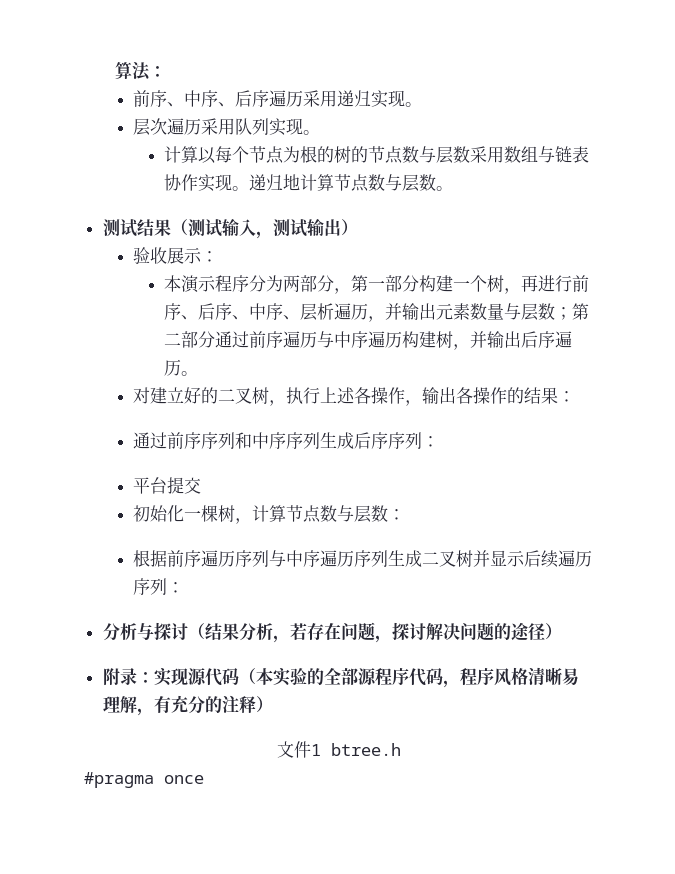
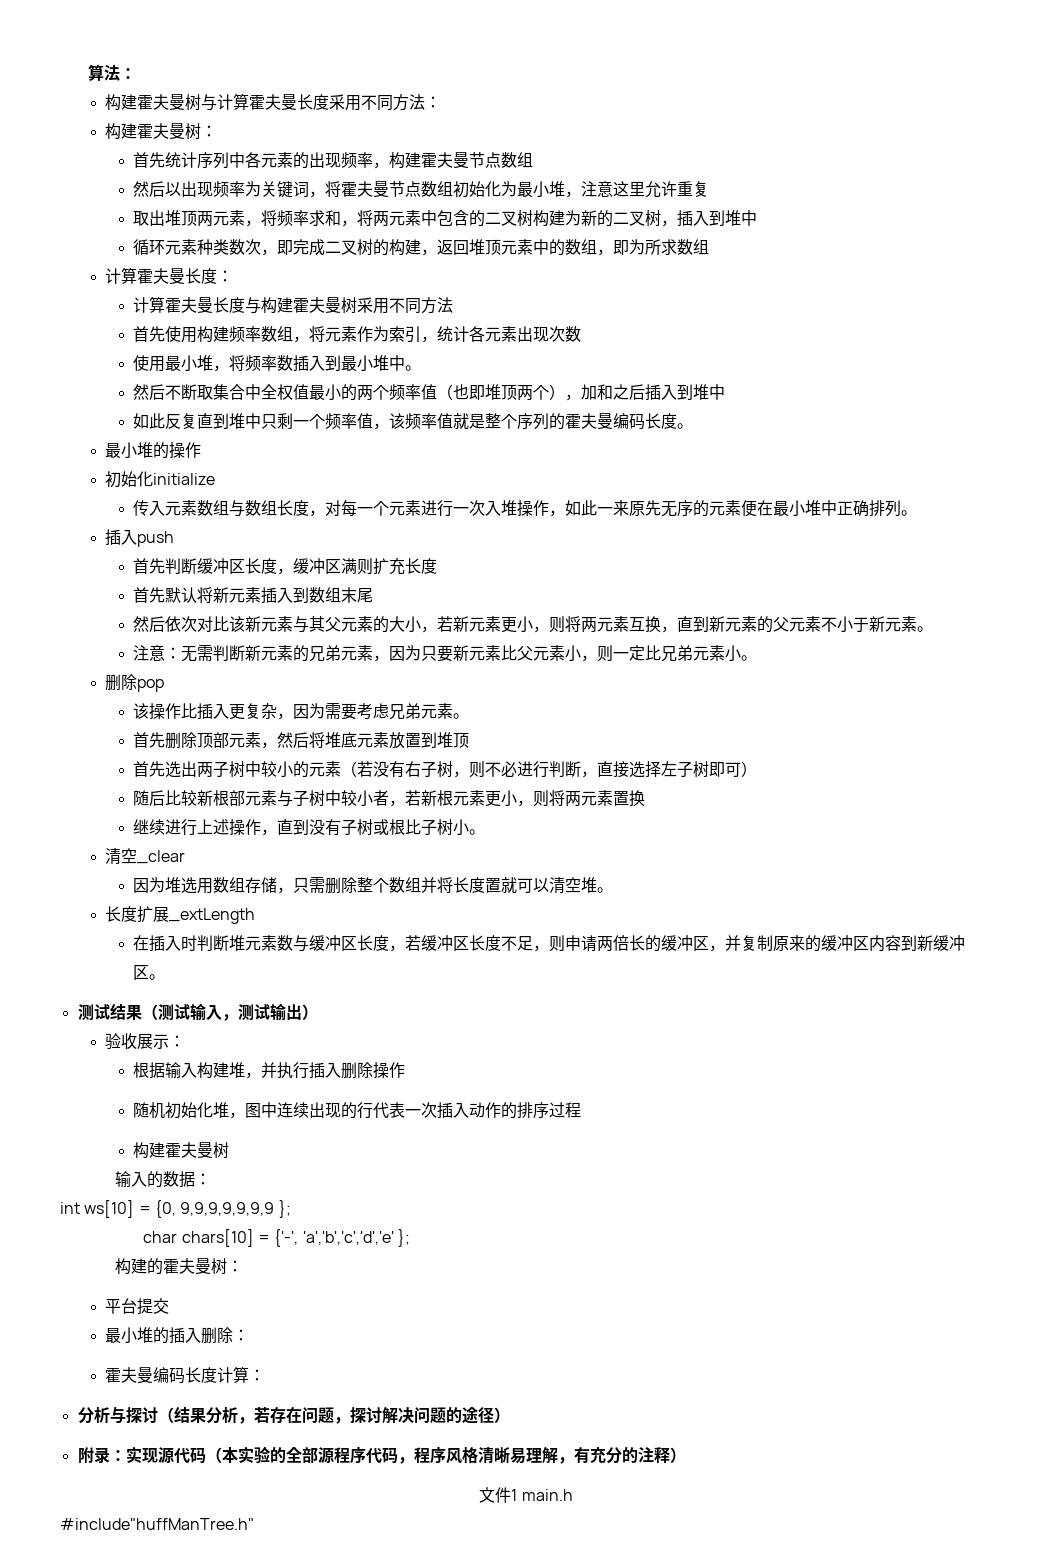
- 前序、中序、后序遍历采用递归实现。
- 层次遍历采用队列实现。
- 计算以每个节点为根的树的节点数与层数采用数组与链表协作实现。递归地计算节点数与层数。
+ 构建霍夫曼树与计算霍夫曼长度采用不同方法：
+ 构建霍夫曼树：
+ 首先统计序列中各元素的出现频率，构建霍夫曼节点数组
+ 然后以出现频率为关键词，将霍夫曼节点数组初始化为最小堆，注意这里允许重复
+ 取出堆顶两元素，将频率求和，将两元素中包含的二叉树构建为新的二叉树，插入到堆中
+ 循环元素种类数次，即完成二叉树的构建，返回堆顶元素中的数组，即为所求数组
+ 计算霍夫曼长度：
+ 计算霍夫曼长度与构建霍夫曼树采用不同方法
+ 首先使用构建频率数组，将元素作为索引，统计各元素出现次数
+ 使用最小堆，将频率数插入到最小堆中。
+ 然后不断取集合中全权值最小的两个频率值（也即堆顶两个），加和之后插入到堆中
+ 如此反复直到堆中只剩一个频率值，该频率值就是整个序列的霍夫曼编码长度。
+ 最小堆的操作
+ 初始化initialize
+ 传入元素数组与数组长度，对每一个元素进行一次入堆操作，如此一来原先无序的元素便在最小堆中正确排列。
+ 插入push
+ 首先判断缓冲区长度，缓冲区满则扩充长度
+ 首先默认将新元素插入到数组末尾
+ 然后依次对比该新元素与其父元素的大小，若新元素更小，则将两元素互换，直到新元素的父元素不小于新元素。
+ 注意：无需判断新元素的兄弟元素，因为只要新元素比父元素小，则一定比兄弟元素小。
+ 删除pop
+ 该操作比插入更复杂，因为需要考虑兄弟元素。
+ 首先删除顶部元素，然后将堆底元素放置到堆顶
+ 首先选出两子树中较小的元素（若没有右子树，则不必进行判断，直接选择左子树即可）
+ 随后比较新根部元素与子树中较小者，若新根元素更小，则将两元素置换
+ 继续进行上述操作，直到没有子树或根比子树小。
+ 清空_clear
+ 因为堆选用数组存储，只需删除整个数组并将长度置就可以清空堆。
+ 长度扩展_extLength
+ 在插入时判断堆元素数与缓冲区长度，若缓冲区长度不足，则申请两倍长的缓冲区，并复制原来的缓冲区内容到新缓冲区。
- 本演示程序分为两部分，第一部分构建一个树，再进行前序、后序、中序、层析遍历，并输出元素数量与层数；第二部分通过前序遍历与中序遍历构建树，并输出后序遍历。
- 对建立好的二叉树，执行上述各操作，输出各操作的结果：
- 通过前序序列和中序序列生成后序序列：
+ 根据输入构建堆，并执行插入删除操作
+ 随机初始化堆，图中连续出现的行代表一次插入动作的排序过程
+ 构建霍夫曼树
+ 输入的数据：
+ int ws[10] = {0, 9,9,9,9,9,9,9 };
+ char chars[10] = {'-', 'a','b','c','d','e' };
+ 构建的霍夫曼树：
  平台提交
- 初始化一棵树，计算节点数与层数：
- 根据前序遍历序列与中序遍历序列生成二叉树并显示后续遍历序列：
+ 最小堆的插入删除：
+ 霍夫曼编码长度计算：
- 文件1 btree.h
- #pragma once
+ 文件1 main.h
+ #include"huffManTree.h"

